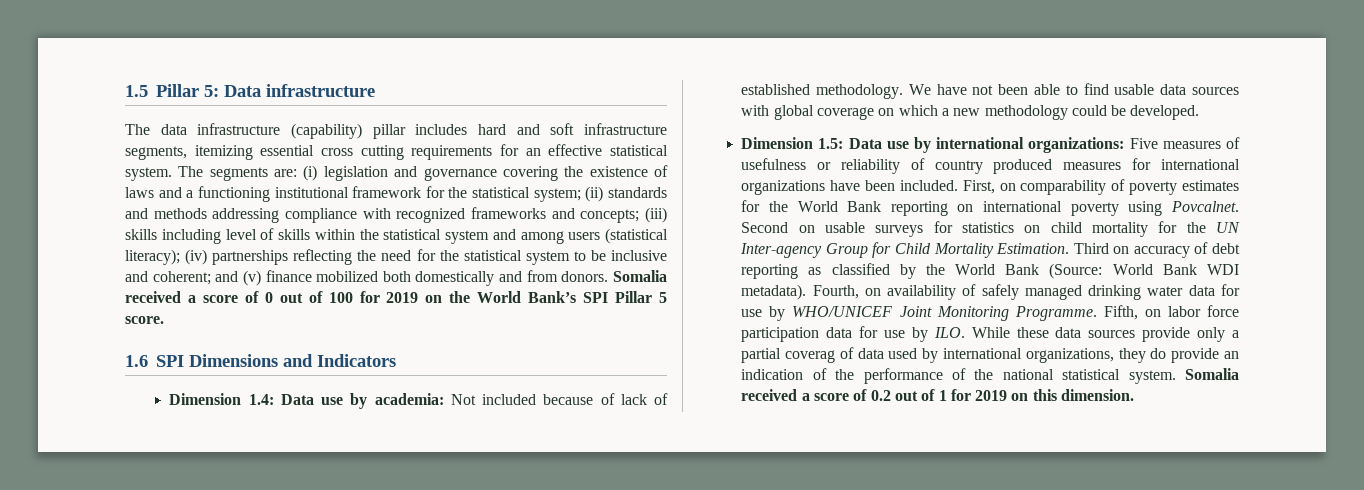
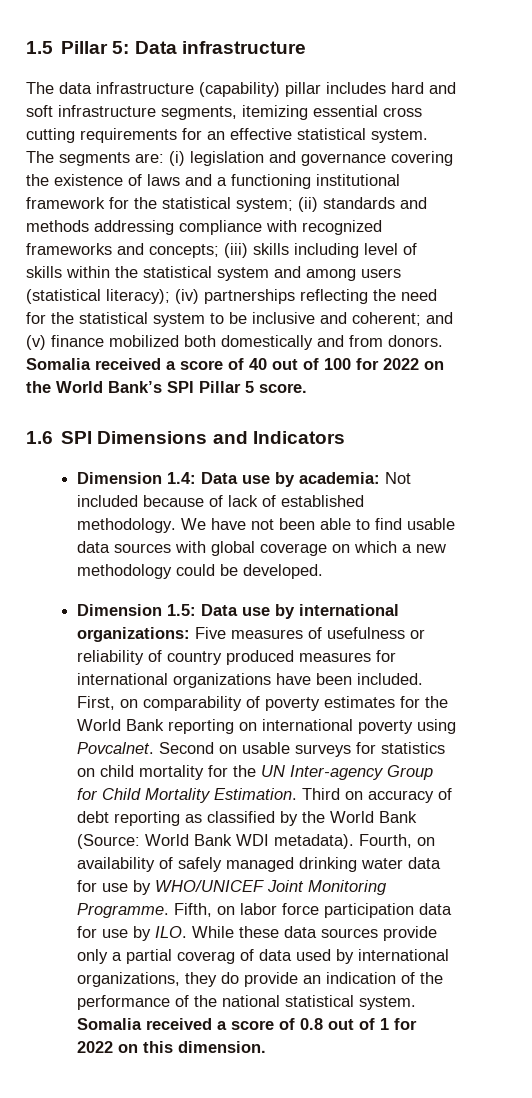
- Somalia received a score of 0 out of 100 for 2019 on the World Bank’s SPI Pillar 5 score.
+ Somalia received a score of 40 out of 100 for 2022 on the World Bank’s SPI Pillar 5 score.
- Somalia received a score of 0.2 out of 1 for 2019 on this dimension.
+ Somalia received a score of 0.8 out of 1 for 2022 on this dimension.

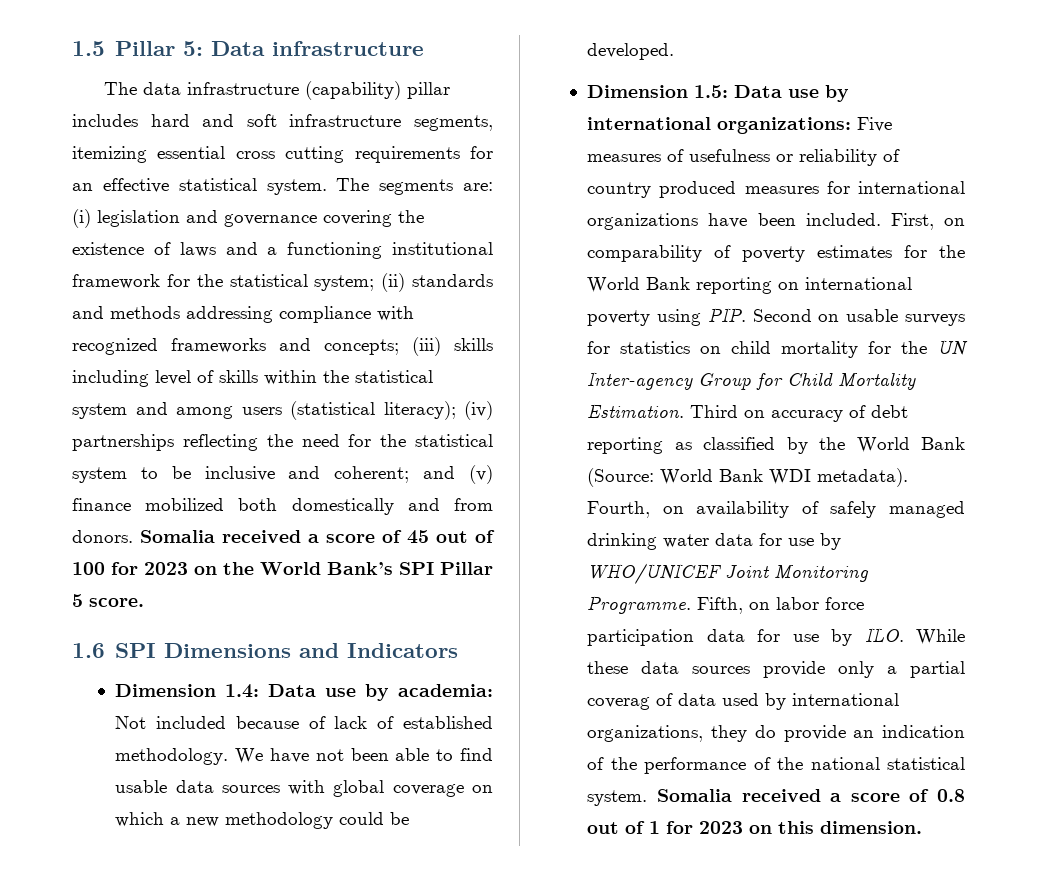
- Somalia received a score of 40 out of 100 for 2022 on the World Bank’s SPI Pillar 5 score.
+ Somalia received a score of 45 out of 100 for 2023 on the World Bank’s SPI Pillar 5 score.
- First, on comparability of poverty estimates for the World Bank reporting on international poverty using Povcalnet. Second on usable surveys for statistics on child mortality for the UN Inter-agency Group for Child Mortality Estimation.
+ First, on comparability of poverty estimates for the World Bank reporting on international poverty using PIP. Second on usable surveys for statistics on child mortality for the UN Inter-agency Group for Child Mortality Estimation.
- Somalia received a score of 0.8 out of 1 for 2022 on this dimension.
+ Somalia received a score of 0.8 out of 1 for 2023 on this dimension.

